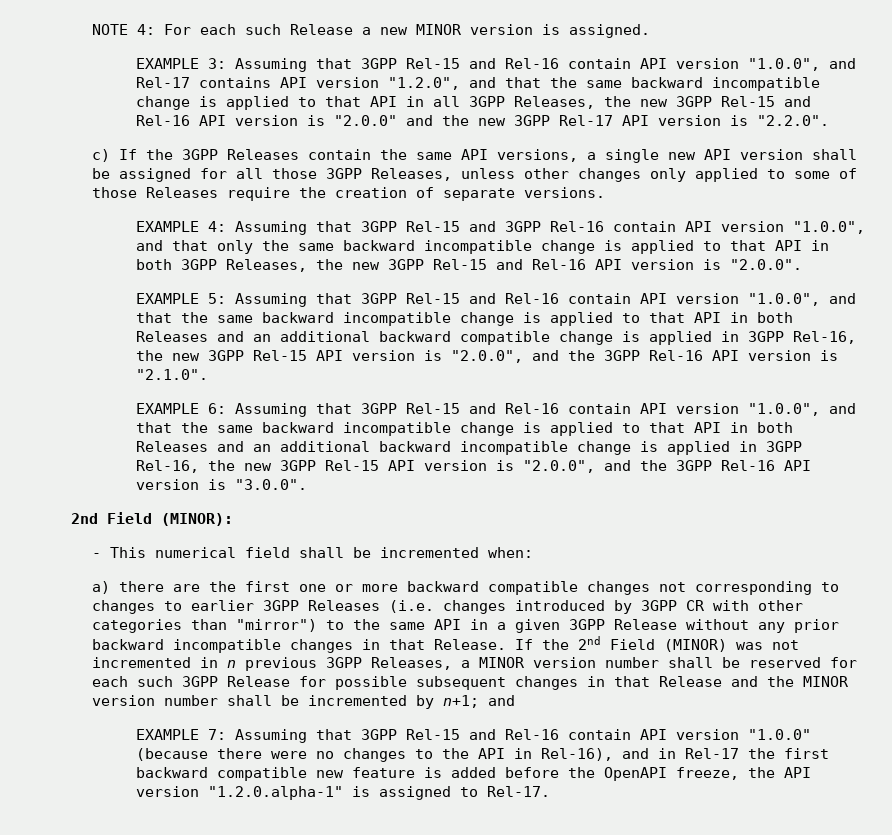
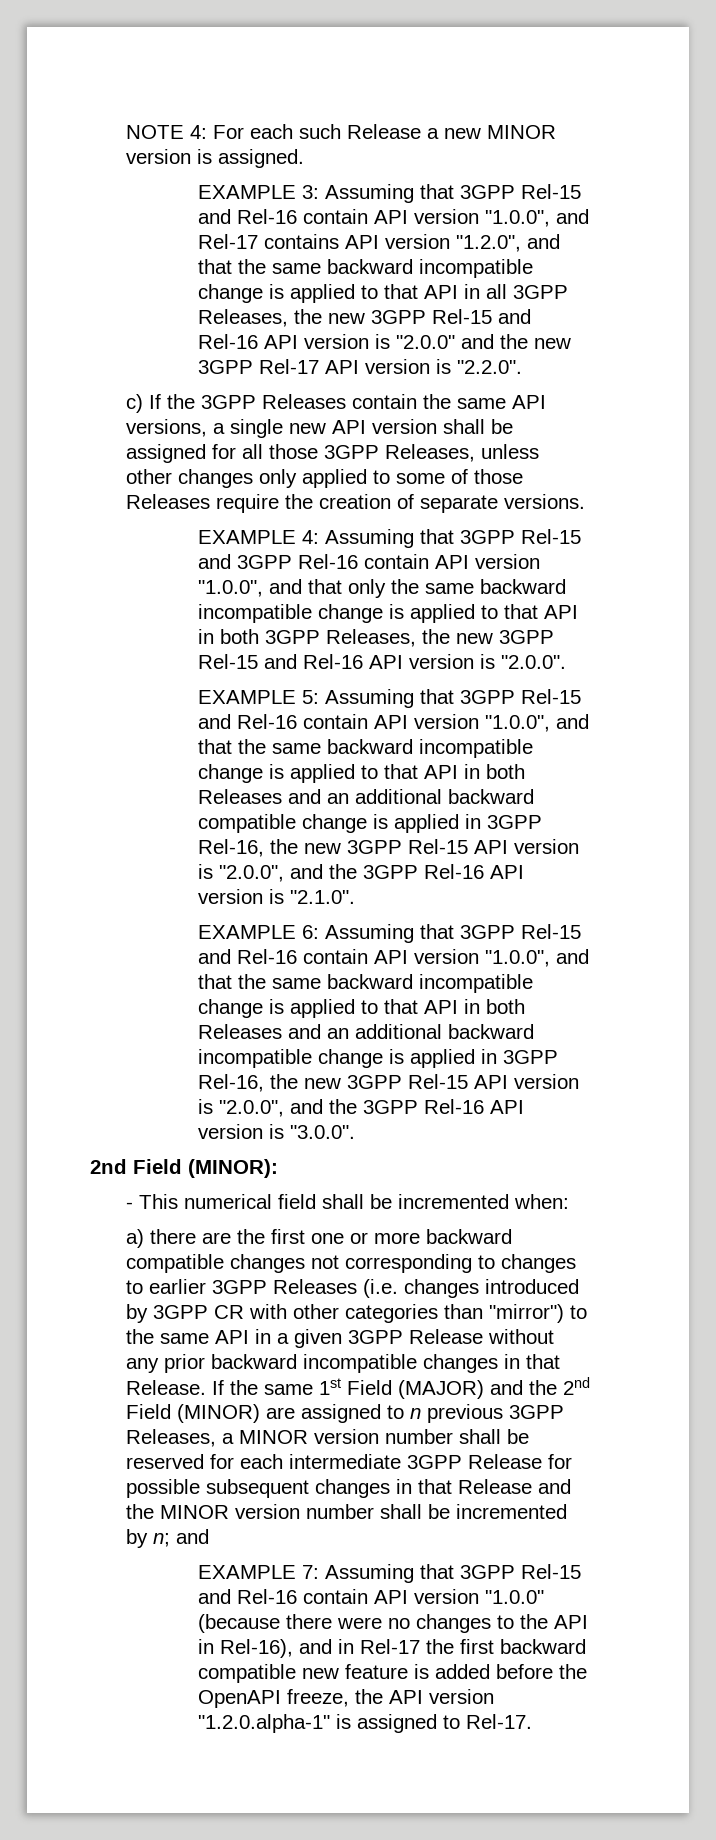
- If the 2nd Field (MINOR) was not incremented in n previous 3GPP Releases, a MINOR version number shall be reserved for each such 3GPP Release for possible subsequent changes in that Release and the MINOR version number shall be incremented by n+1; and
+ If the same 1st Field (MAJOR) and the 2nd Field (MINOR) are assigned to n previous 3GPP Releases, a MINOR version number shall be reserved for each intermediate 3GPP Release for possible subsequent changes in that Release and the MINOR version number shall be incremented by n; and

